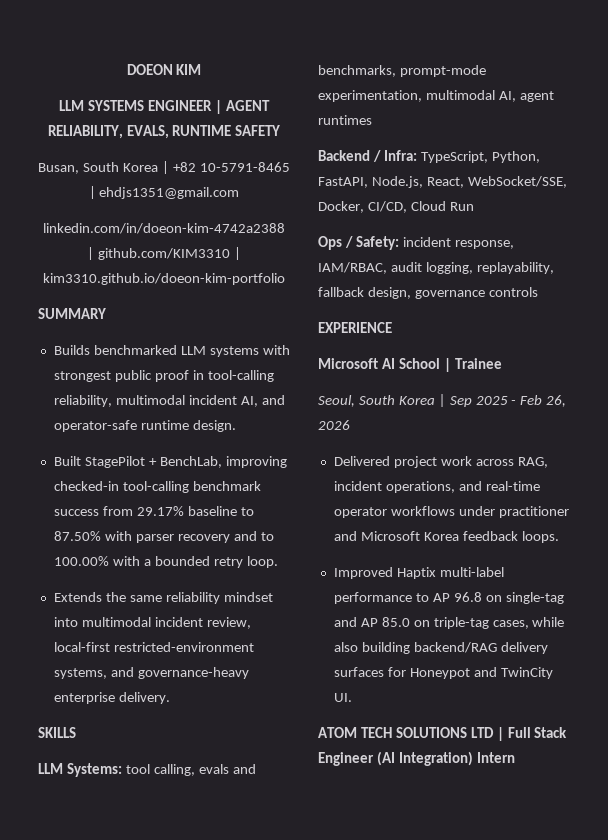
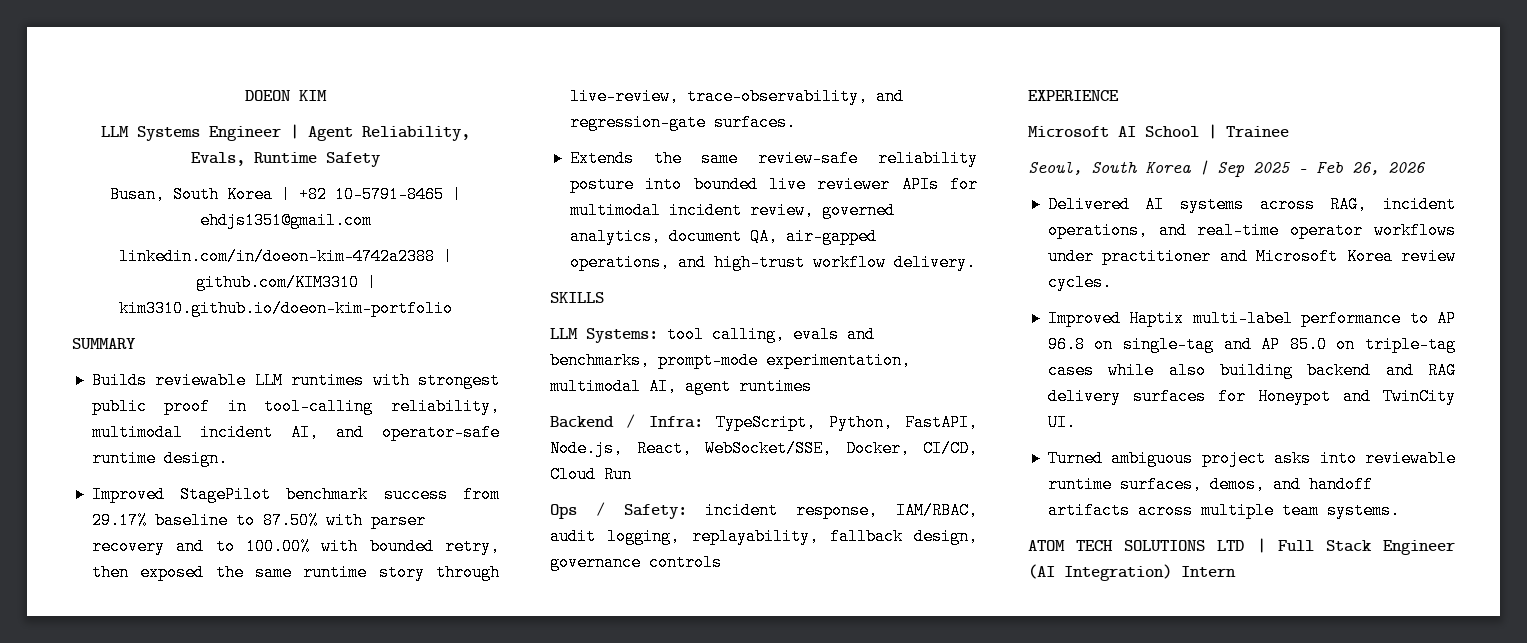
- LLM SYSTEMS ENGINEER | AGENT RELIABILITY, EVALS, RUNTIME SAFETY
+ LLM Systems Engineer | Agent Reliability, Evals, Runtime Safety
- Builds benchmarked LLM systems with strongest public proof in tool-calling reliability, multimodal incident AI, and operator-safe runtime design.
+ Builds reviewable LLM runtimes with strongest public proof in tool-calling reliability, multimodal incident AI, and operator-safe runtime design.
- Built StagePilot + BenchLab, improving checked-in tool-calling benchmark success from 29.17% baseline to 87.50% with parser recovery and to 100.00% with a bounded retry loop.
- Extends the same reliability mindset into multimodal incident review, local-first restricted-environment systems, and governance-heavy enterprise delivery.
+ Improved StagePilot benchmark success from 29.17% baseline to 87.50% with parser recovery and to 100.00% with bounded retry, then exposed the same runtime story through live-review, trace-observability, and regression-gate surfaces.
+ Extends the same review-safe reliability posture into bounded live reviewer APIs for multimodal incident review, governed analytics, document QA, air-gapped operations, and high-trust workflow delivery.
- Delivered project work across RAG, incident operations, and real-time operator workflows under practitioner and Microsoft Korea feedback loops.
+ Delivered AI systems across RAG, incident operations, and real-time operator workflows under practitioner and Microsoft Korea review cycles.
- Improved Haptix multi-label performance to AP 96.8 on single-tag and AP 85.0 on triple-tag cases, while also building backend/RAG delivery surfaces for Honeypot and TwinCity UI.
+ Improved Haptix multi-label performance to AP 96.8 on single-tag and AP 85.0 on triple-tag cases while also building backend and RAG delivery surfaces for Honeypot and TwinCity UI.
+ Turned ambiguous project asks into reviewable runtime surfaces, demos, and handoff artifacts across multiple team systems.

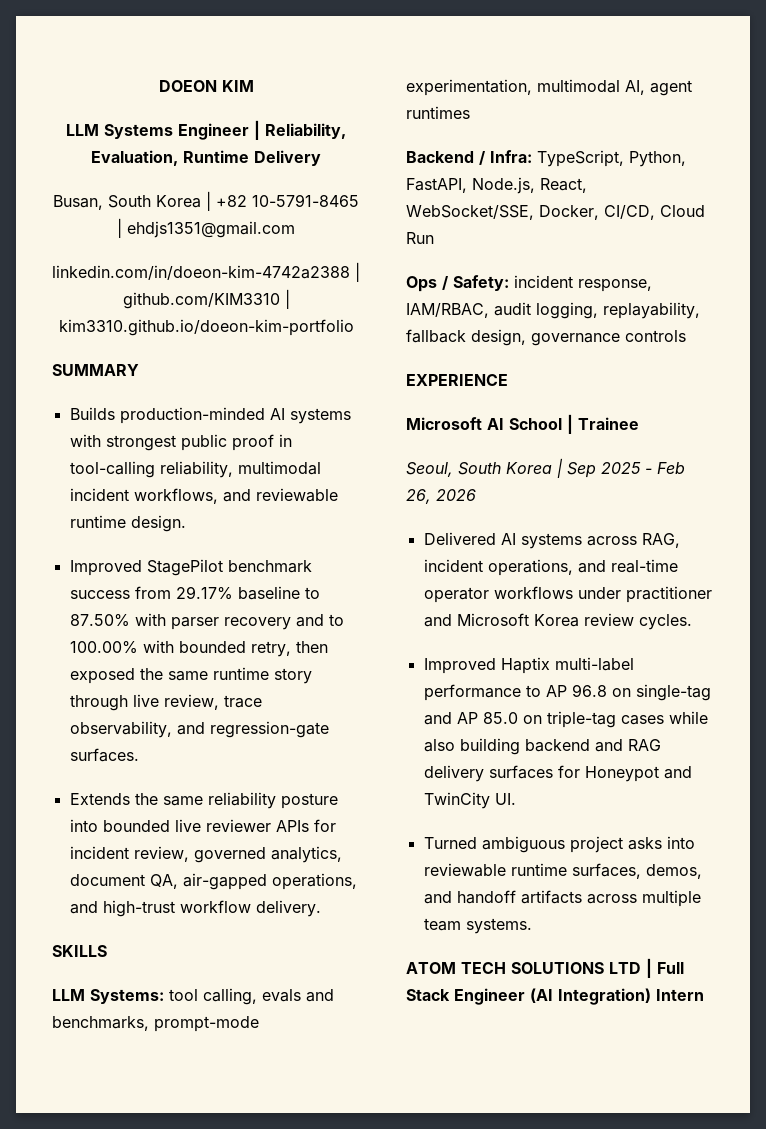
- LLM Systems Engineer | Agent Reliability, Evals, Runtime Safety
+ LLM Systems Engineer | Reliability, Evaluation, Runtime Delivery
- Builds reviewable LLM runtimes with strongest public proof in tool-calling reliability, multimodal incident AI, and operator-safe runtime design.
+ Builds production-minded AI systems with strongest public proof in tool-calling reliability, multimodal incident workflows, and reviewable runtime design.
- Improved StagePilot benchmark success from 29.17% baseline to 87.50% with parser recovery and to 100.00% with bounded retry, then exposed the same runtime story through live-review, trace-observability, and regression-gate surfaces.
+ Improved StagePilot benchmark success from 29.17% baseline to 87.50% with parser recovery and to 100.00% with bounded retry, then exposed the same runtime story through live review, trace observability, and regression-gate surfaces.
- Extends the same review-safe reliability posture into bounded live reviewer APIs for multimodal incident review, governed analytics, document QA, air-gapped operations, and high-trust workflow delivery.
+ Extends the same reliability posture into bounded live reviewer APIs for incident review, governed analytics, document QA, air-gapped operations, and high-trust workflow delivery.

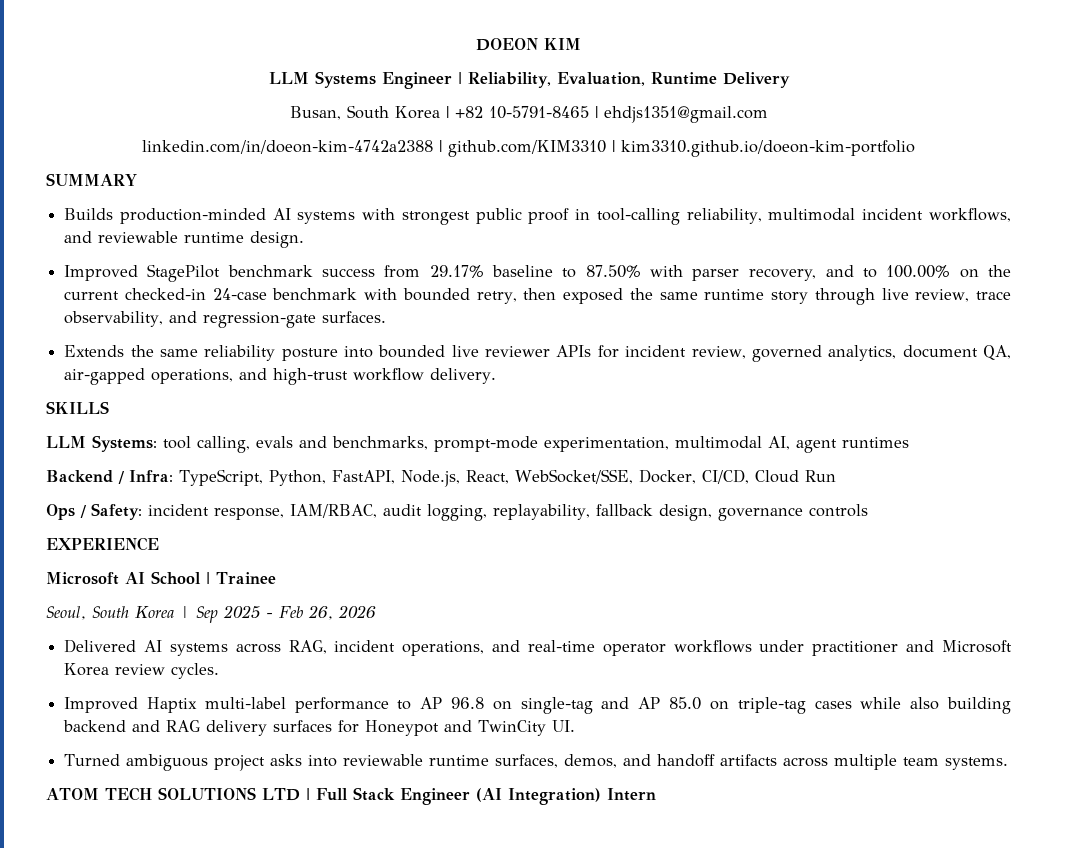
- Improved StagePilot benchmark success from 29.17% baseline to 87.50% with parser recovery and to 100.00% with bounded retry, then exposed the same runtime story through live review, trace observability, and regression-gate surfaces.
+ Improved StagePilot benchmark success from 29.17% baseline to 87.50% with parser recovery, and to 100.00% on the current checked-in 24-case benchmark with bounded retry, then exposed the same runtime story through live review, trace observability, and regression-gate surfaces.

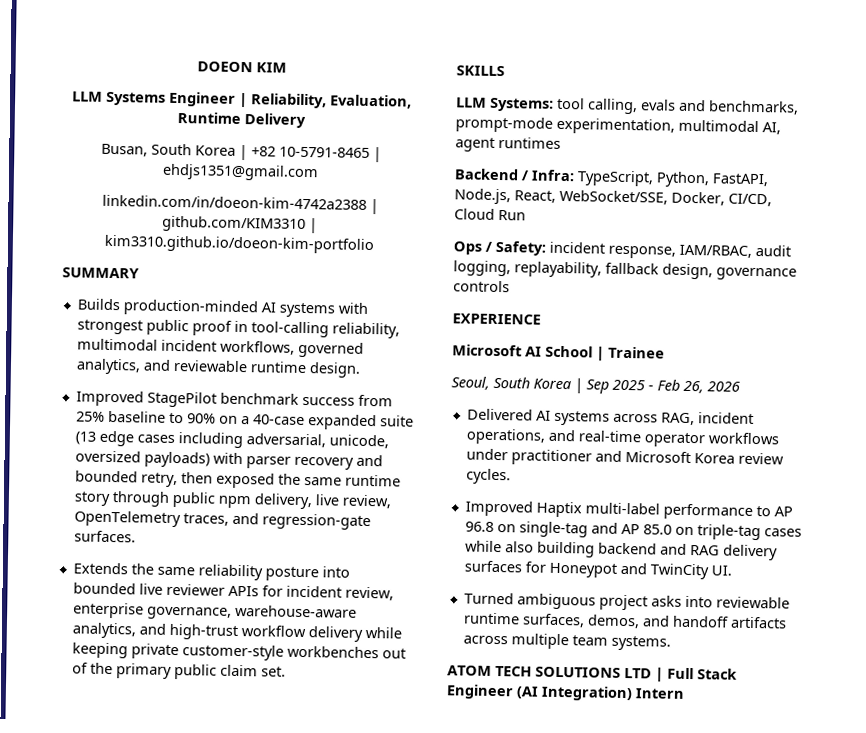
- Builds production-minded AI systems with strongest public proof in tool-calling reliability, multimodal incident workflows, and reviewable runtime design.
+ Builds production-minded AI systems with strongest public proof in tool-calling reliability, multimodal incident workflows, governed analytics, and reviewable runtime design.
- Improved StagePilot benchmark success from 29.17% baseline to 87.50% with parser recovery, and to 100.00% on the current checked-in 24-case benchmark with bounded retry, then exposed the same runtime story through live review, trace observability, and regression-gate surfaces.
+ Improved StagePilot benchmark success from 25% baseline to 90% on a 40-case expanded suite (13 edge cases including adversarial, unicode, oversized payloads) with parser recovery and bounded retry, then exposed the same runtime story through public npm delivery, live review, OpenTelemetry traces, and regression-gate surfaces.
- Extends the same reliability posture into bounded live reviewer APIs for incident review, governed analytics, document QA, air-gapped operations, and high-trust workflow delivery.
+ Extends the same reliability posture into bounded live reviewer APIs for incident review, enterprise governance, warehouse-aware analytics, and high-trust workflow delivery while keeping private customer-style workbenches out of the primary public claim set.

